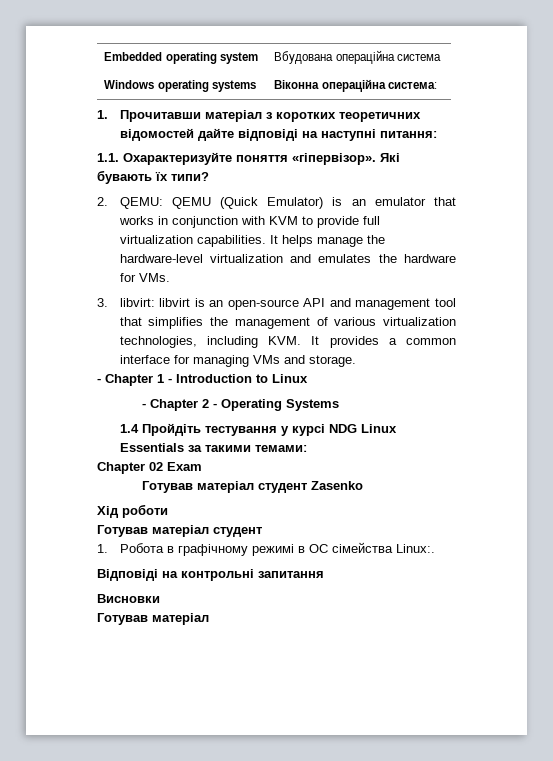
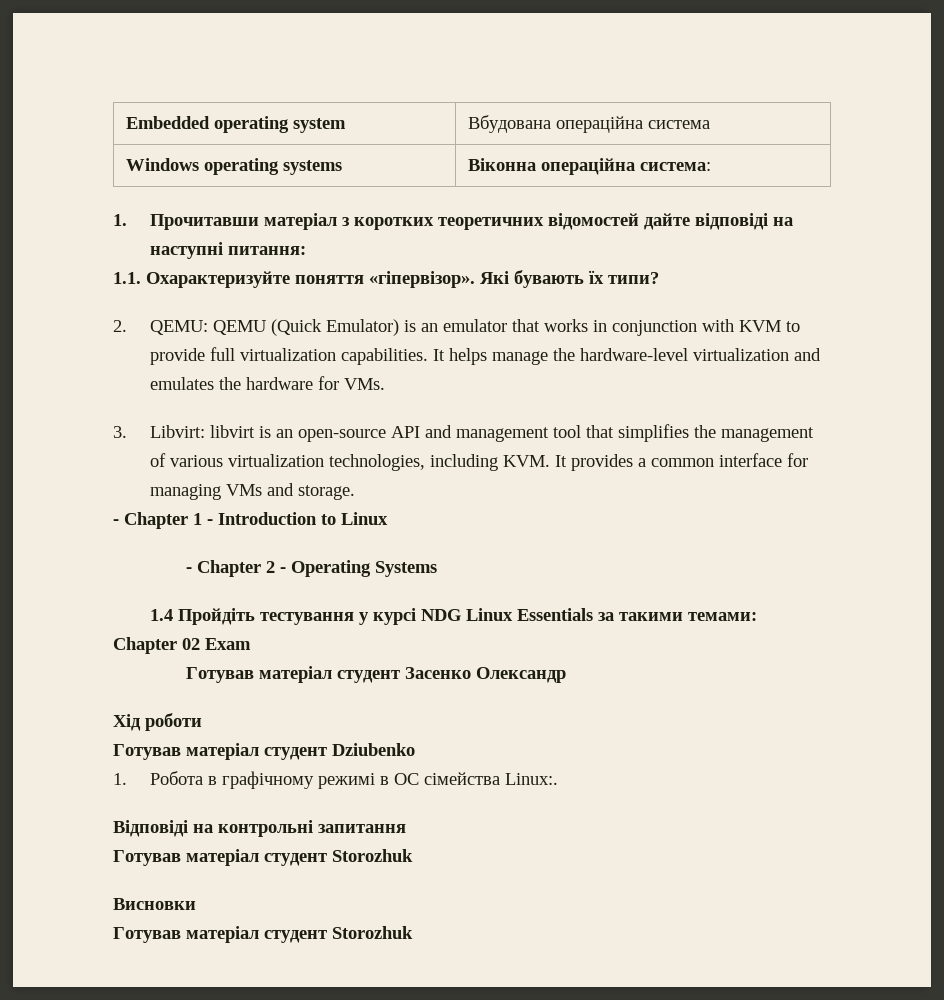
- 3. libvirt: libvirt is an open-source API and management tool that simplifies the management of various virtualization technologies, including KVM. It provides a common interface for managing VMs and storage.
+ 3. Libvirt: libvirt is an open-source API and management tool that simplifies the management of various virtualization technologies, including KVM. It provides a common interface for managing VMs and storage.
- Готував матеріал студент Zasenko
+ Готував матеріал студент Засенко Олександр
  Хід роботи
- Готував матеріал студент
+ Готував матеріал студент Dziubenko
  Відповіді на контрольні запитання
+ Готував матеріал студент Storozhuk
  Висновки
- Готував матеріал
+ Готував матеріал студент Storozhuk

